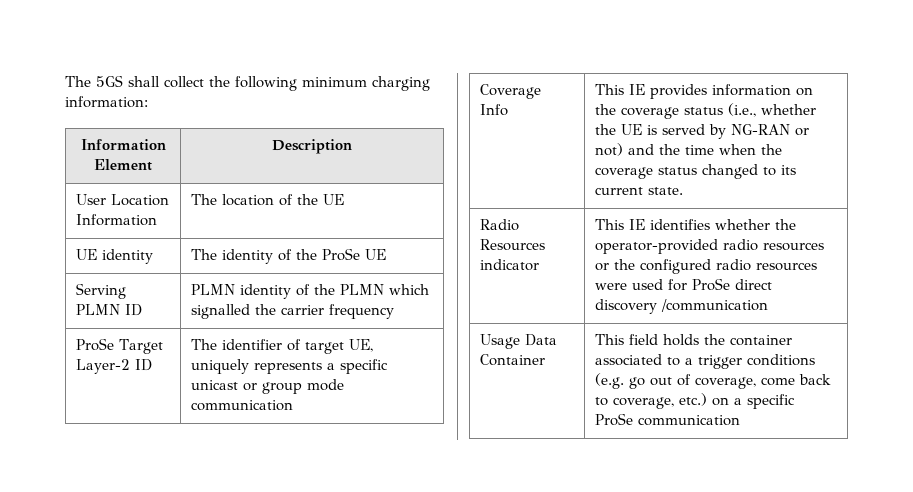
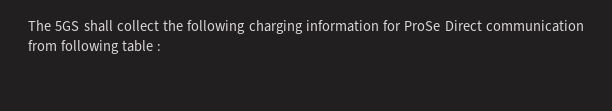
- The 5GS shall collect the following minimum charging information:
- Information Element | Description
- User Location Information | The location of the UE
- UE identity | The identity of the ProSe UE
- Serving PLMN ID | PLMN identity of the PLMN which signalled the carrier frequency
- ProSe Target Layer-2 ID | The identifier of target UE, uniquely represents a specific unicast or group mode communication
- Coverage Info | This IE provides information on the coverage status (i.e., whether the UE is served by NG-RAN or not) and the time when the coverage status changed to its current state.
- Radio Resources indicator | This IE identifies whether the operator-provided radio resources or the configured radio resources were used for ProSe direct discovery /communication
- Usage Data Container | This field holds the container associated to a trigger conditions (e.g. go out of coverage, come back to coverage, etc.) on a specific ProSe communication
+ The 5GS shall collect the following charging information for ProSe Direct communication from following table :

